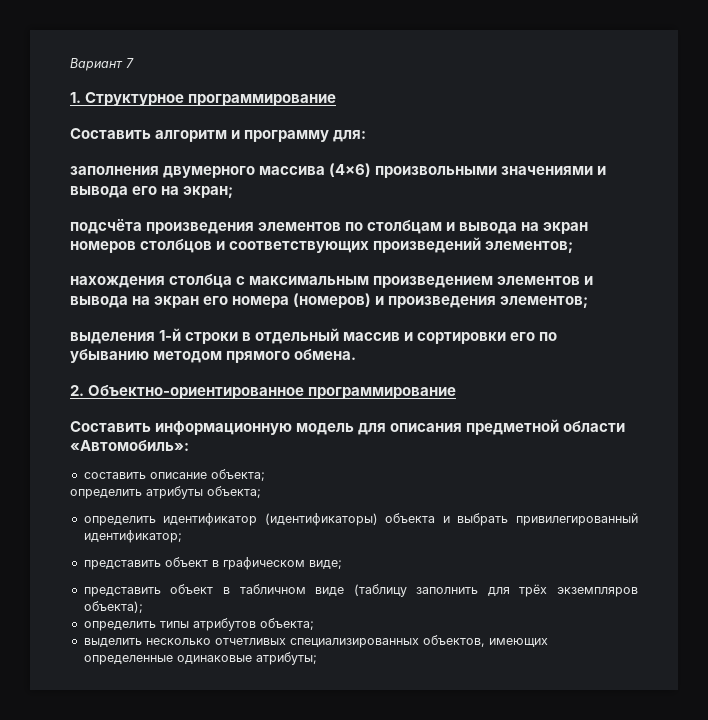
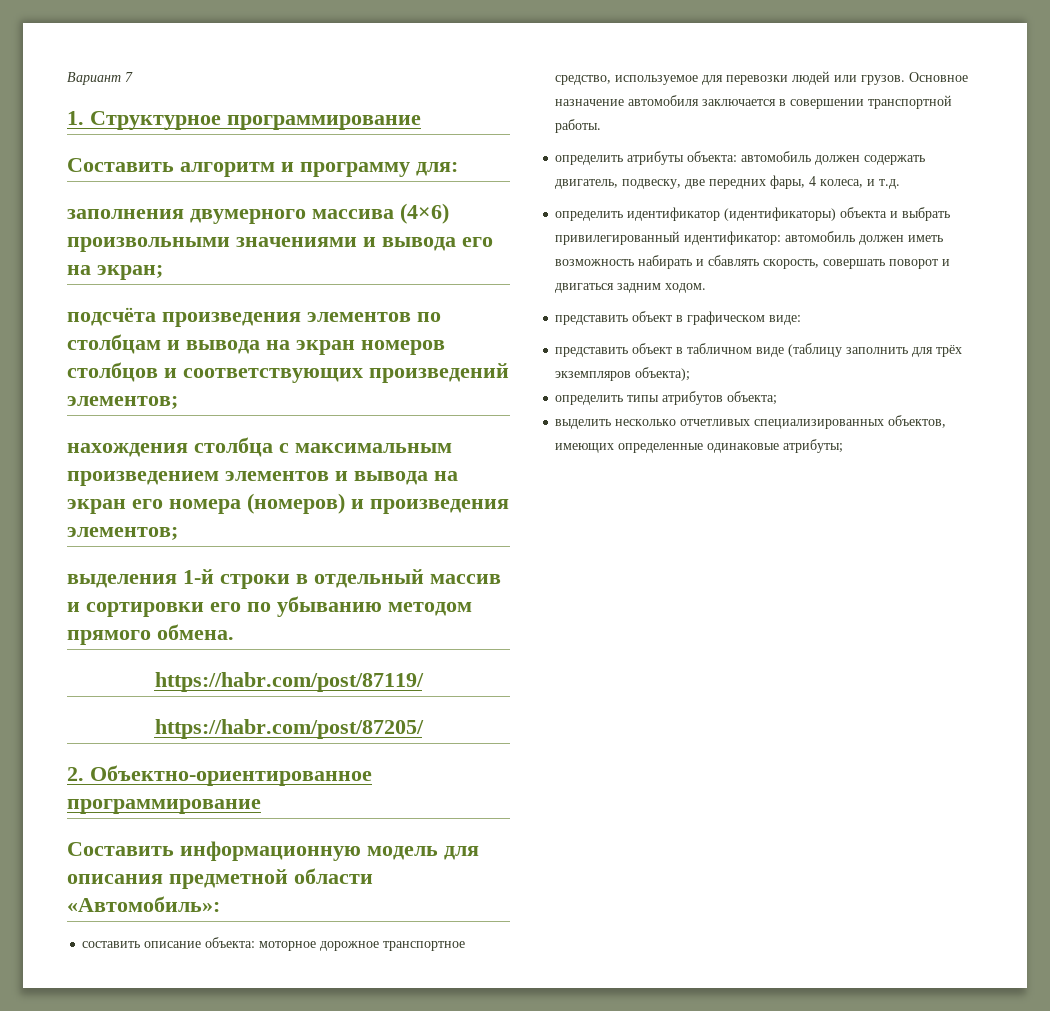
+ https://habr.com/post/87119/
+ https://habr.com/post/87205/
- составить описание объекта;
- определить атрибуты объекта;
+ составить описание объекта: моторное дорожное транспортное средство, используемое для перевозки людей или грузов. Основное назначение автомобиля заключается в совершении транспортной работы.
+ определить атрибуты объекта: автомобиль должен содержать двигатель, подвеску, две передних фары, 4 колеса, и т.д.
- определить идентификатор (идентификаторы) объекта и выбрать привилегированный идентификатор;
+ определить идентификатор (идентификаторы) объекта и выбрать привилегированный идентификатор: автомобиль должен иметь возможность набирать и сбавлять скорость, совершать поворот и двигаться задним ходом.
- представить объект в графическом виде;
+ представить объект в графическом виде:

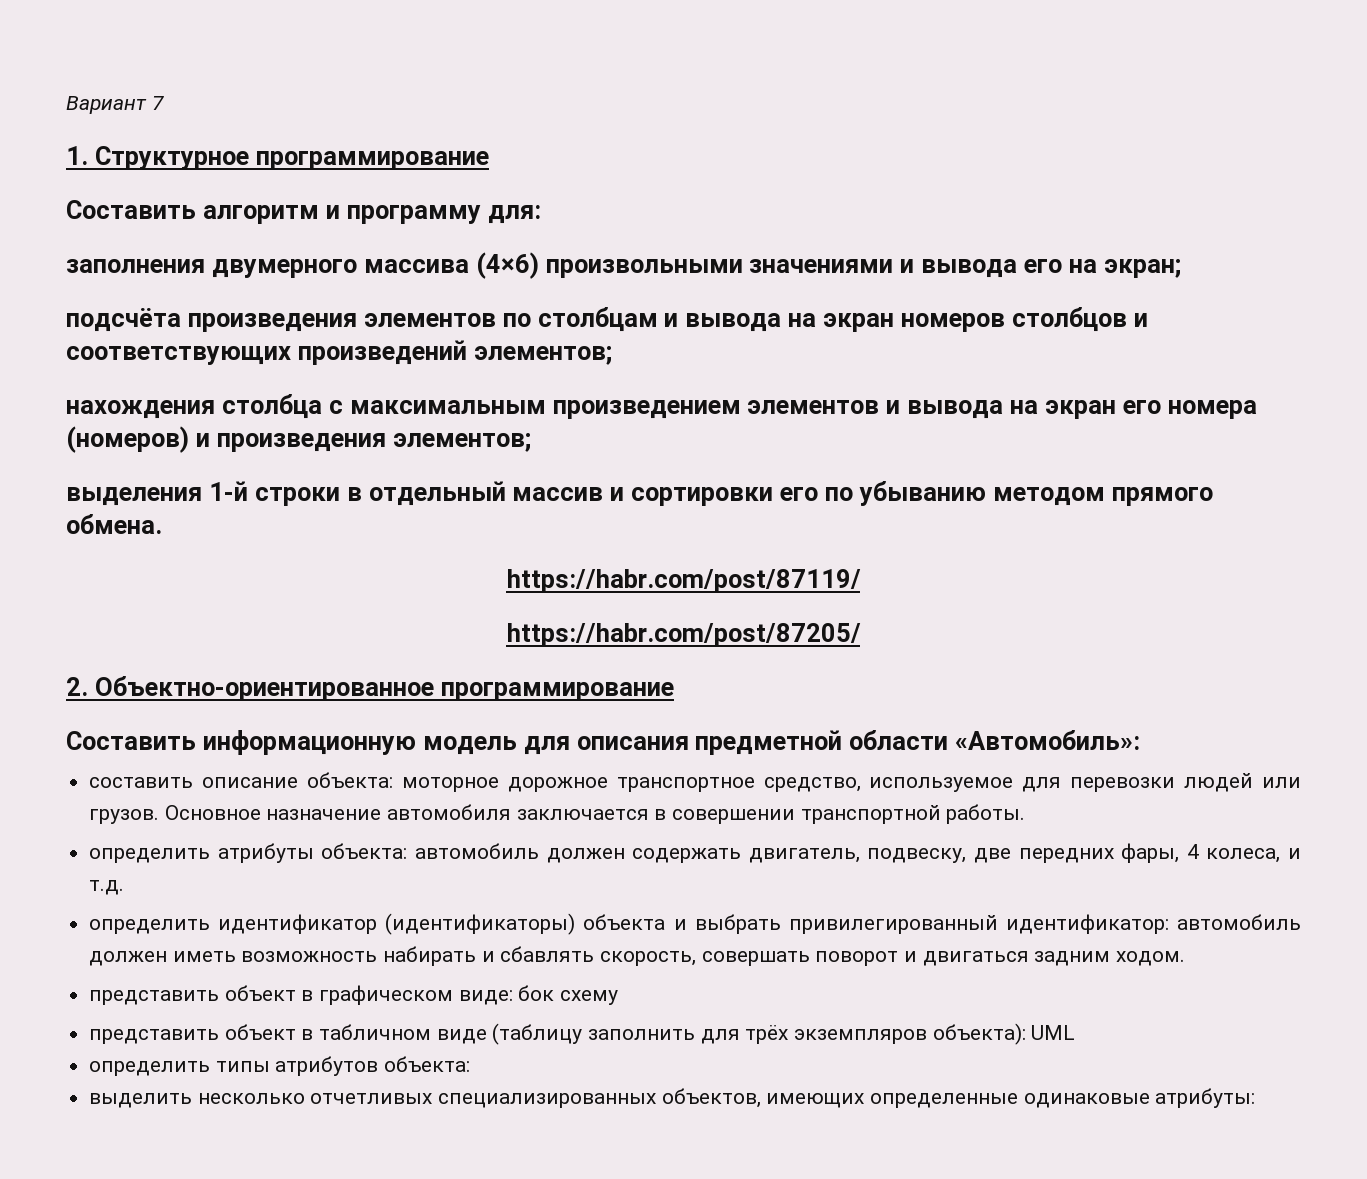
- представить объект в графическом виде:
+ представить объект в графическом виде: бок схему
- представить объект в табличном виде (таблицу заполнить для трёх экземпляров объекта);
+ представить объект в табличном виде (таблицу заполнить для трёх экземпляров объекта): UML
- определить типы атрибутов объекта;
+ определить типы атрибутов объекта:
- выделить несколько отчетливых специализированных объектов, имеющих определенные одинаковые атрибуты;
+ выделить несколько отчетливых специализированных объектов, имеющих определенные одинаковые атрибуты:

